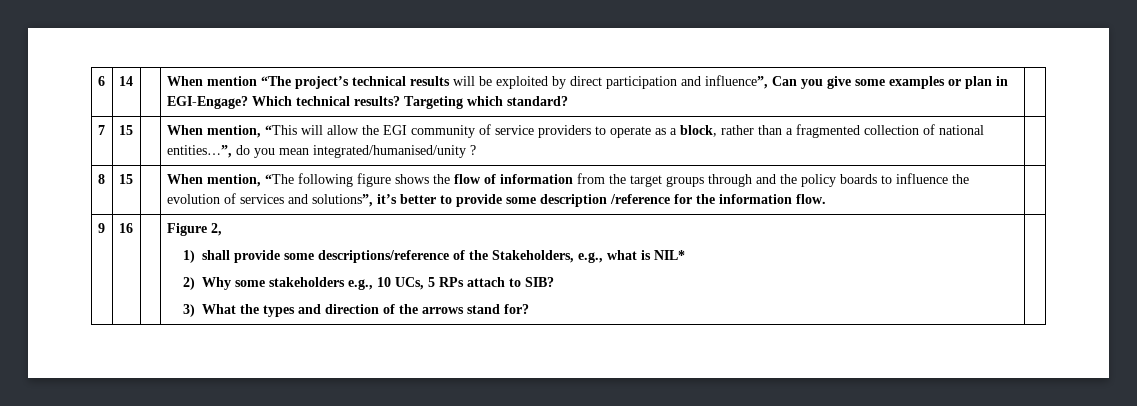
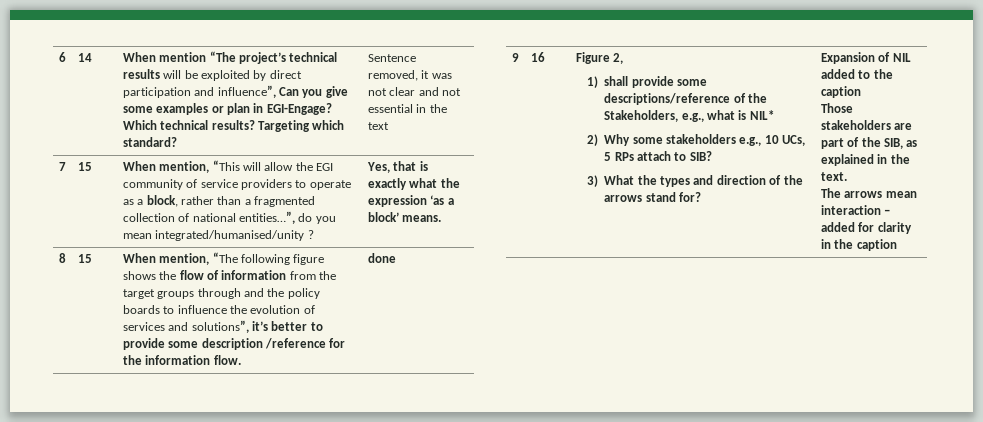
+ Sentence removed, it was not clear and not essential in the text
+ Yes, that is exactly what the expression ‘as a block’ means.
+ done
+ Expansion of NIL added to the caption
+ Those stakeholders are part of the SIB, as explained in the text.
+ The arrows mean interaction – added for clarity in the caption

